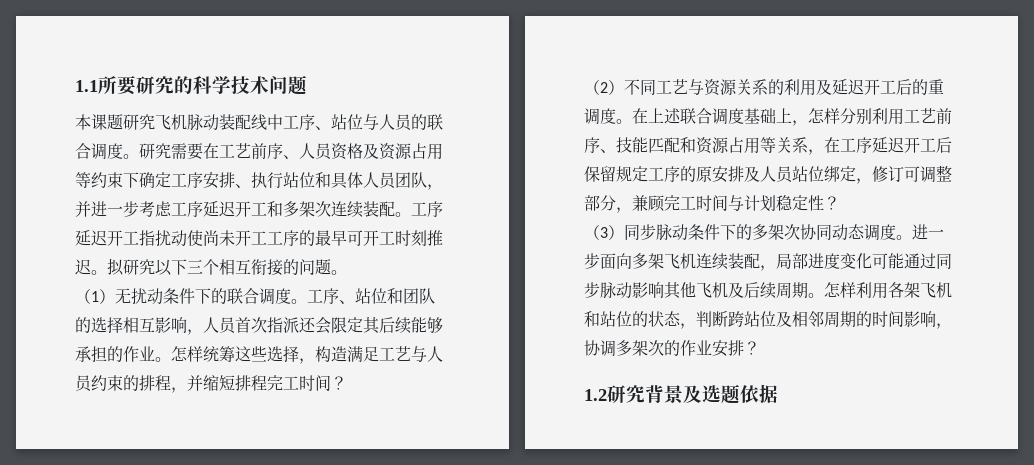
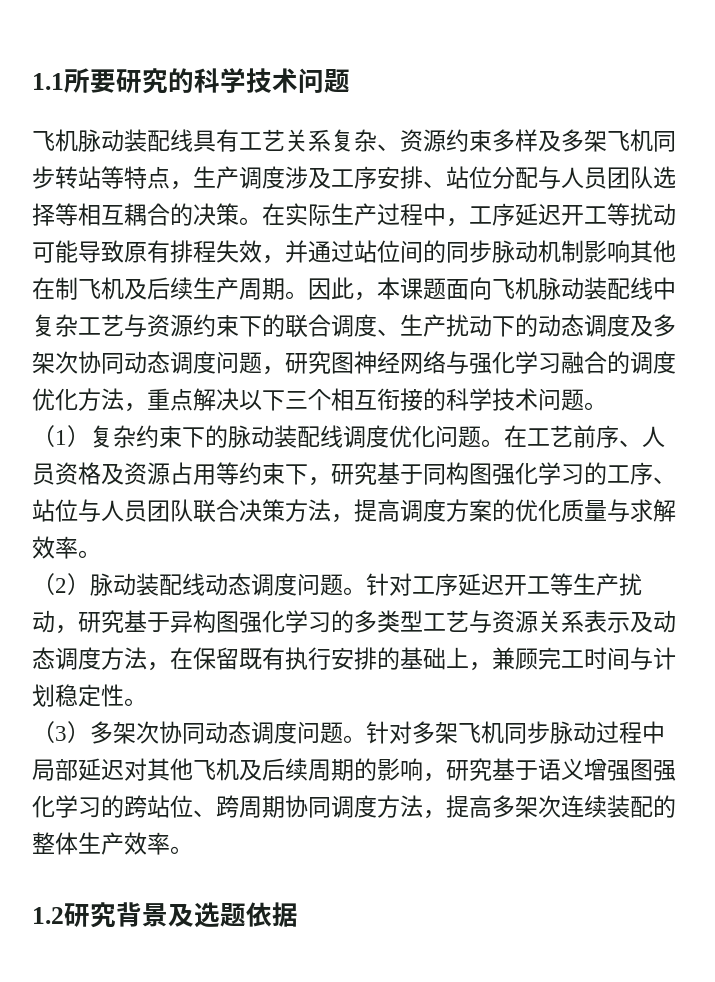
- 本课题研究飞机脉动装配线中工序、站位与人员的联合调度。研究需要在工艺前序、人员资格及资源占用等约束下确定工序安排、执行站位和具体人员团队，并进一步考虑工序延迟开工和多架次连续装配。工序延迟开工指扰动使尚未开工工序的最早可开工时刻推迟。拟研究以下三个相互衔接的问题。
- （1）无扰动条件下的联合调度。工序、站位和团队的选择相互影响，人员首次指派还会限定其后续能够承担的作业。怎样统筹这些选择，构造满足工艺与人员约束的排程，并缩短排程完工时间？
- （2）不同工艺与资源关系的利用及延迟开工后的重调度。在上述联合调度基础上，怎样分别利用工艺前序、技能匹配和资源占用等关系，在工序延迟开工后保留规定工序的原安排及人员站位绑定，修订可调整部分，兼顾完工时间与计划稳定性？
+ 飞机脉动装配线具有工艺关系复杂、资源约束多样及多架飞机同步转站等特点，生产调度涉及工序安排、站位分配与人员团队选择等相互耦合的决策。在实际生产过程中，工序延迟开工等扰动可能导致原有排程失效，并通过站位间的同步脉动机制影响其他在制飞机及后续生产周期。因此，本课题面向飞机脉动装配线中复杂工艺与资源约束下的联合调度、生产扰动下的动态调度及多架次协同动态调度问题，研究图神经网络与强化学习融合的调度优化方法，重点解决以下三个相互衔接的科学技术问题。
+ （1）复杂约束下的脉动装配线调度优化问题。在工艺前序、人员资格及资源占用等约束下，研究基于同构图强化学习的工序、站位与人员团队联合决策方法，提高调度方案的优化质量与求解效率。
+ （2）脉动装配线动态调度问题。针对工序延迟开工等生产扰动，研究基于异构图强化学习的多类型工艺与资源关系表示及动态调度方法，在保留既有执行安排的基础上，兼顾完工时间与计划稳定性。
- （3）同步脉动条件下的多架次协同动态调度。进一步面向多架飞机连续装配，局部进度变化可能通过同步脉动影响其他飞机及后续周期。怎样利用各架飞机和站位的状态，判断跨站位及相邻周期的时间影响，协调多架次的作业安排？
+ （3）多架次协同动态调度问题。针对多架飞机同步脉动过程中局部延迟对其他飞机及后续周期的影响，研究基于语义增强图强化学习的跨站位、跨周期协同调度方法，提高多架次连续装配的整体生产效率。

